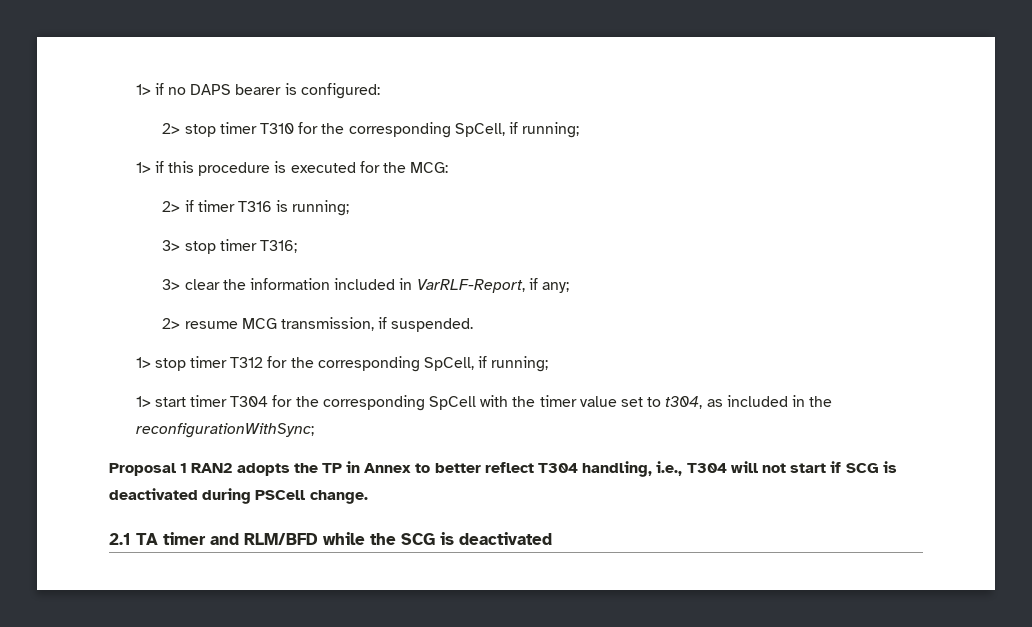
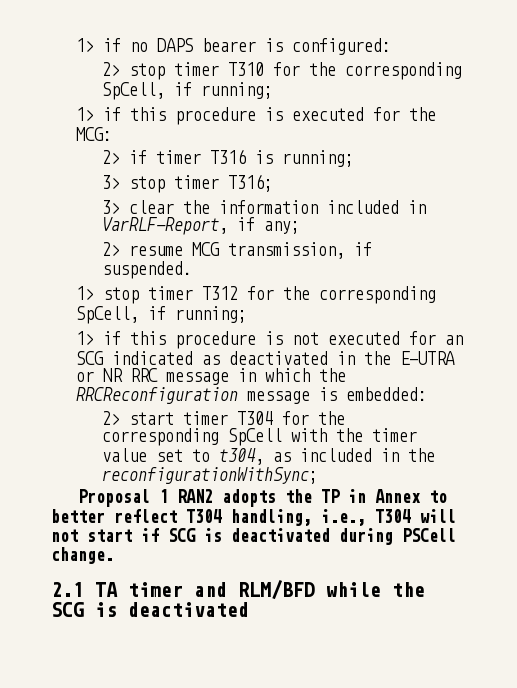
- 1> start timer T304 for the corresponding SpCell with the timer value set to t304, as included in the reconfigurationWithSync;
+ 1> if this procedure is not executed for an SCG indicated as deactivated in the E-UTRA or NR RRC message in which the RRCReconfiguration message is embedded:
+ 2> start timer T304 for the corresponding SpCell with the timer value set to t304, as included in the reconfigurationWithSync;

